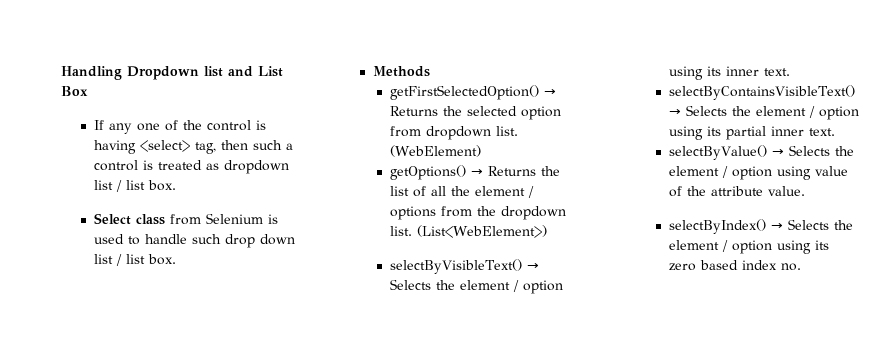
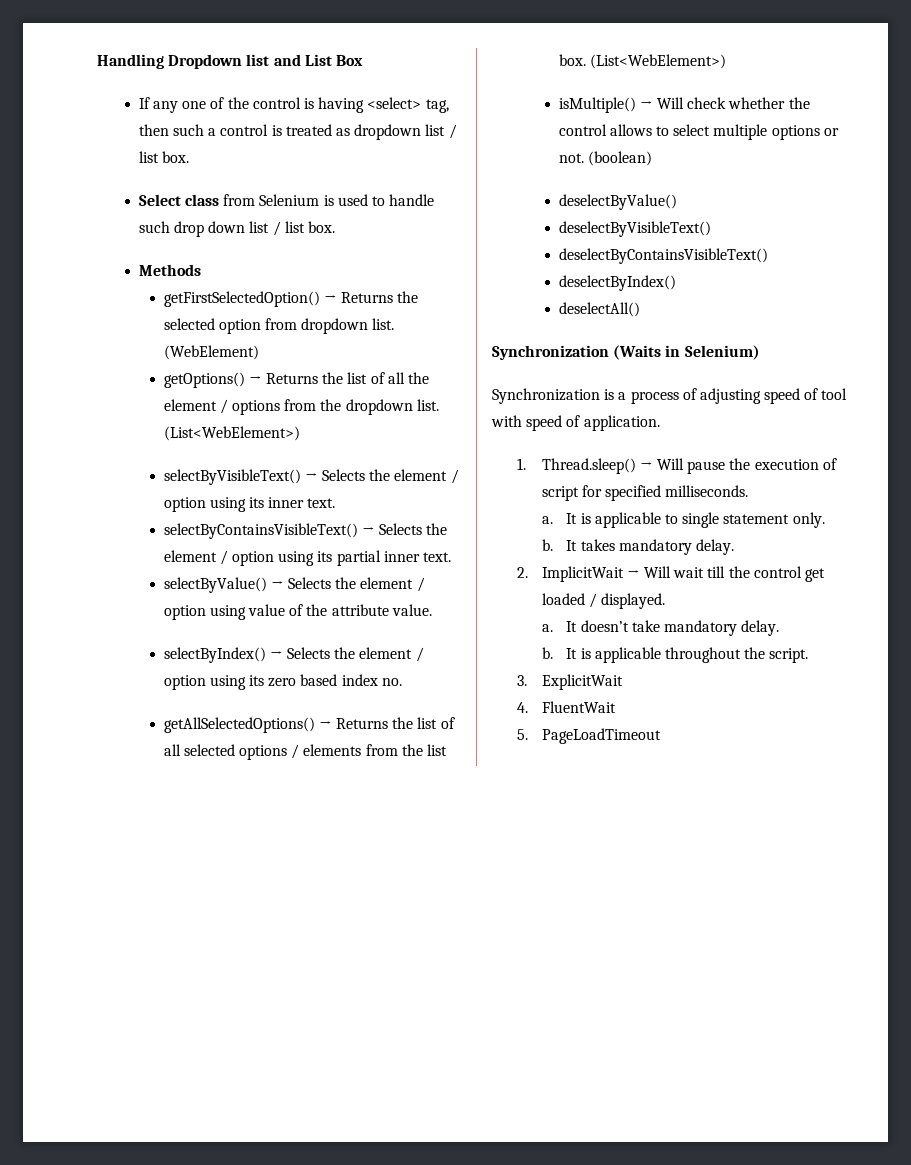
+ getAllSelectedOptions() → Returns the list of all selected options / elements from the list box. (List<WebElement>)
+ isMultiple() → Will check whether the control allows to select multiple options or not. (boolean)
+ deselectByValue()
+ deselectByVisibleText()
+ deselectByContainsVisibleText()
+ deselectByIndex()
+ deselectAll()
+ Synchronization (Waits in Selenium)
+ Synchronization is a process of adjusting speed of tool with speed of application.
+ 1. Thread.sleep() → Will pause the execution of script for specified milliseconds.
+ a. It is applicable to single statement only.
+ b. It takes mandatory delay.
+ 2. ImplicitWait → Will wait till the control get loaded / displayed.
+ a. It doesn’t take mandatory delay.
+ b. It is applicable throughout the script.
+ 3. ExplicitWait
+ 4. FluentWait
+ 5. PageLoadTimeout

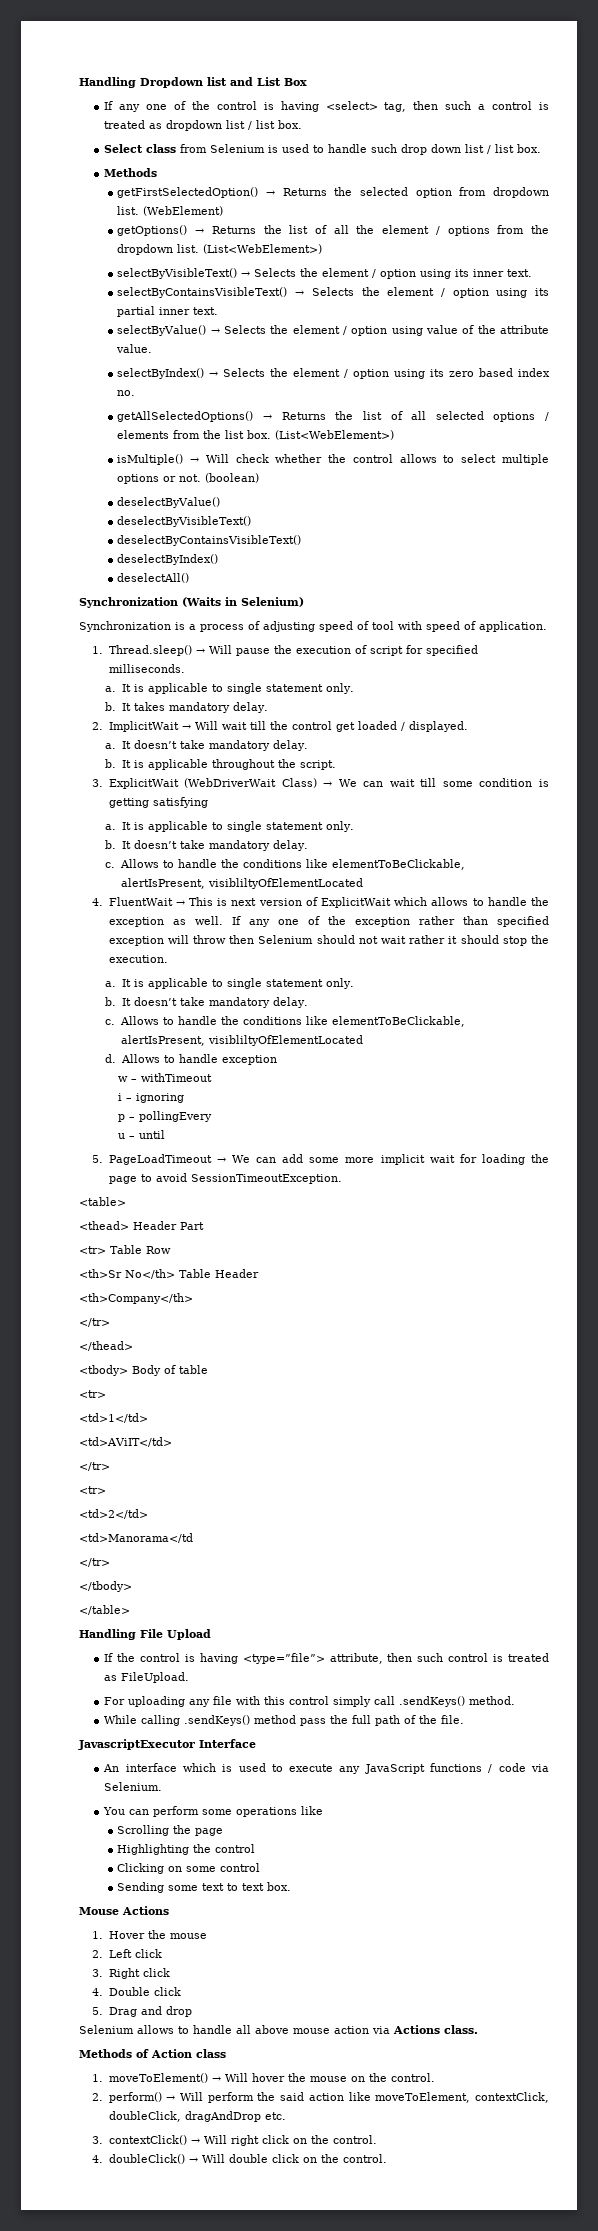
- 3. ExplicitWait
- 4. FluentWait
- 5. PageLoadTimeout
+ 3. ExplicitWait (WebDriverWait Class) → We can wait till some condition is getting satisfying
+ a. It is applicable to single statement only.
+ b. It doesn’t take mandatory delay.
+ c. Allows to handle the conditions like elementToBeClickable, alertIsPresent, visibliltyOfElementLocated
+ 4. FluentWait → This is next version of ExplicitWait which allows to handle the exception as well. If any one of the exception rather than specified exception will throw then Selenium should not wait rather it should stop the execution.
+ a. It is applicable to single statement only.
+ b. It doesn’t take mandatory delay.
+ c. Allows to handle the conditions like elementToBeClickable, alertIsPresent, visibliltyOfElementLocated
+ d. Allows to handle exception
+ w – withTimeout
+ i – ignoring
+ p – pollingEvery
+ u – until
+ 5. PageLoadTimeout → We can add some more implicit wait for loading the page to avoid SessionTimeoutException.
+ <table>
+ <thead> Header Part
+ <tr> Table Row
+ <th>Sr No</th> Table Header
+ <th>Company</th>
+ </tr>
+ </thead>
+ <tbody> Body of table
+ <tr>
+ <td>1</td>
+ <td>AViIT</td>
+ </tr>
+ <tr>
+ <td>2</td>
+ <td>Manorama</td
+ </tr>
+ </tbody>
+ </table>
+ Handling File Upload
+ If the control is having <type=”file”> attribute, then such control is treated as FileUpload.
+ For uploading any file with this control simply call .sendKeys() method.
+ While calling .sendKeys() method pass the full path of the file.
+ JavascriptExecutor Interface
+ An interface which is used to execute any JavaScript functions / code via Selenium.
+ You can perform some operations like
+ Scrolling the page
+ Highlighting the control
+ Clicking on some control
+ Sending some text to text box.
+ Mouse Actions
+ 1. Hover the mouse
+ 2. Left click
+ 3. Right click
+ 4. Double click
+ 5. Drag and drop
+ Selenium allows to handle all above mouse action via Actions class.
+ Methods of Action class
+ 1. moveToElement() → Will hover the mouse on the control.
+ 2. perform() → Will perform the said action like moveToElement, contextClick, doubleClick, dragAndDrop etc.
+ 3. contextClick() → Will right click on the control.
+ 4. doubleClick() → Will double click on the control.

